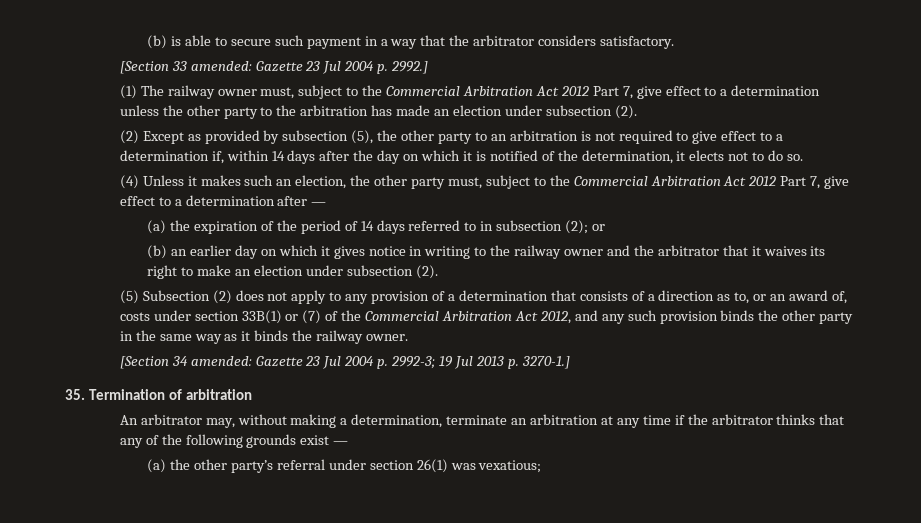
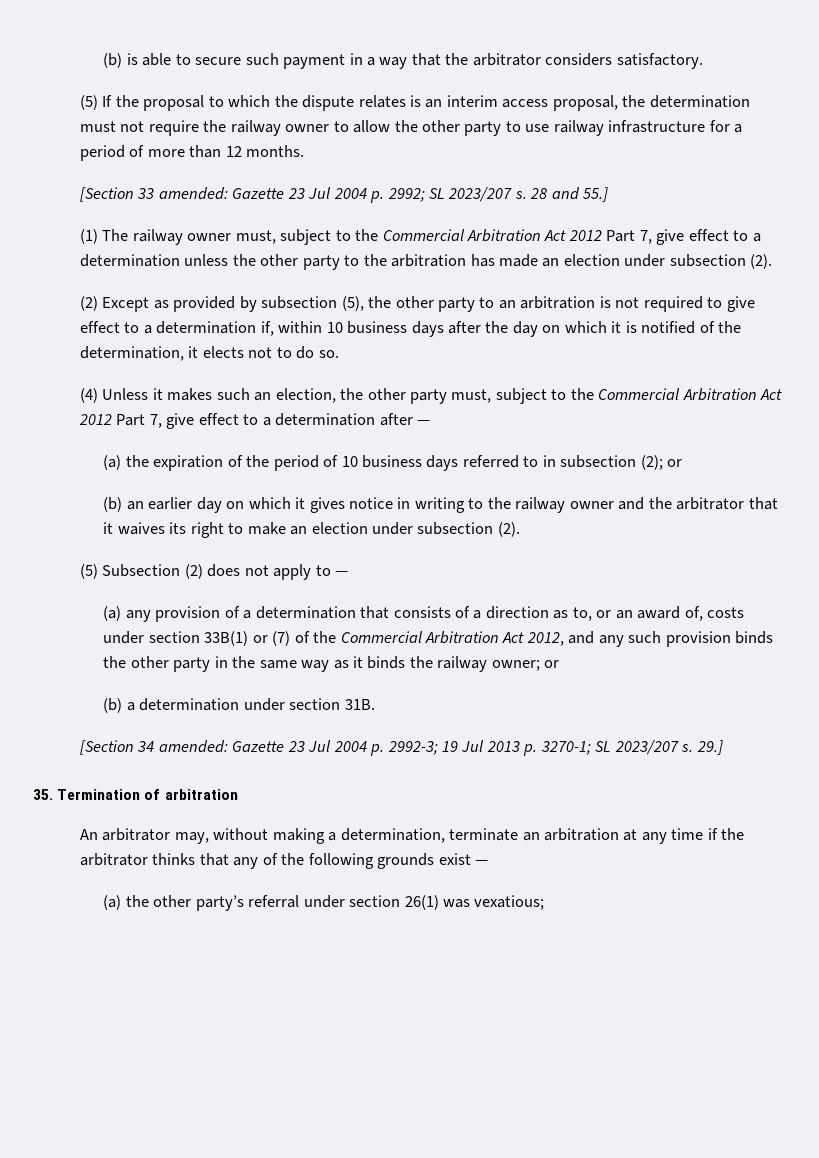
+ (5) If the proposal to which the dispute relates is an interim access proposal, the determination must not require the railway owner to allow the other party to use railway infrastructure for a period of more than 12 months.
- [Section 33 amended: Gazette 23 Jul 2004 p. 2992.]
+ [Section 33 amended: Gazette 23 Jul 2004 p. 2992; SL 2023/207 s. 28 and 55.]
- (2) Except as provided by subsection (5), the other party to an arbitration is not required to give effect to a determination if, within 14 days after the day on which it is notified of the determination, it elects not to do so.
+ (2) Except as provided by subsection (5), the other party to an arbitration is not required to give effect to a determination if, within 10 business days after the day on which it is notified of the determination, it elects not to do so.
- (a) the expiration of the period of 14 days referred to in subsection (2); or
+ (a) the expiration of the period of 10 business days referred to in subsection (2); or
- (5) Subsection (2) does not apply to any provision of a determination that consists of a direction as to, or an award of, costs under section 33B(1) or (7) of the Commercial Arbitration Act 2012, and any such provision binds the other party in the same way as it binds the railway owner.
+ (5) Subsection (2) does not apply to —
+ (a) any provision of a determination that consists of a direction as to, or an award of, costs under section 33B(1) or (7) of the Commercial Arbitration Act 2012, and any such provision binds the other party in the same way as it binds the railway owner; or
+ (b) a determination under section 31B.
- [Section 34 amended: Gazette 23 Jul 2004 p. 2992-3; 19 Jul 2013 p. 3270-1.]
+ [Section 34 amended: Gazette 23 Jul 2004 p. 2992-3; 19 Jul 2013 p. 3270-1; SL 2023/207 s. 29.]

